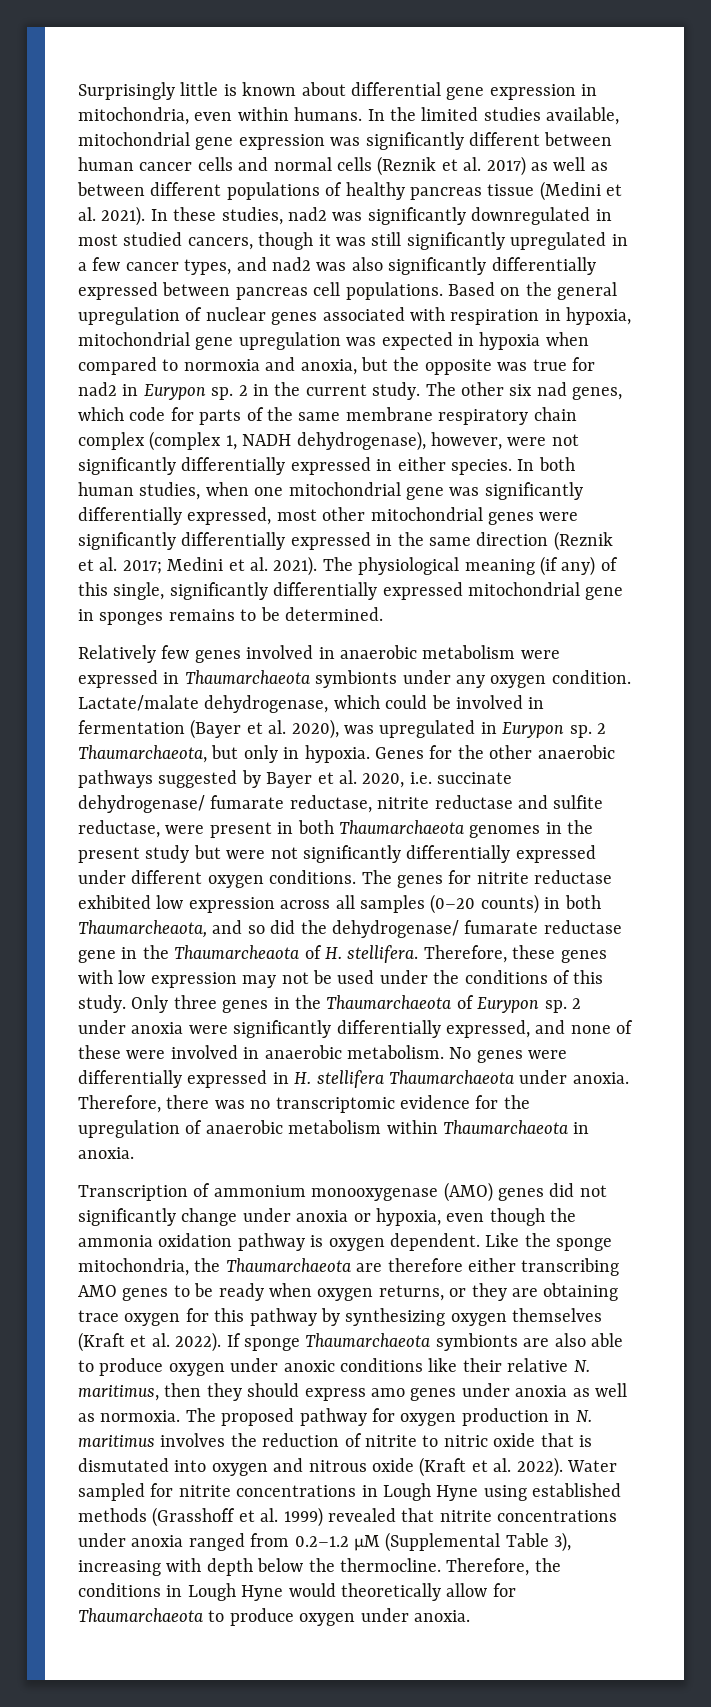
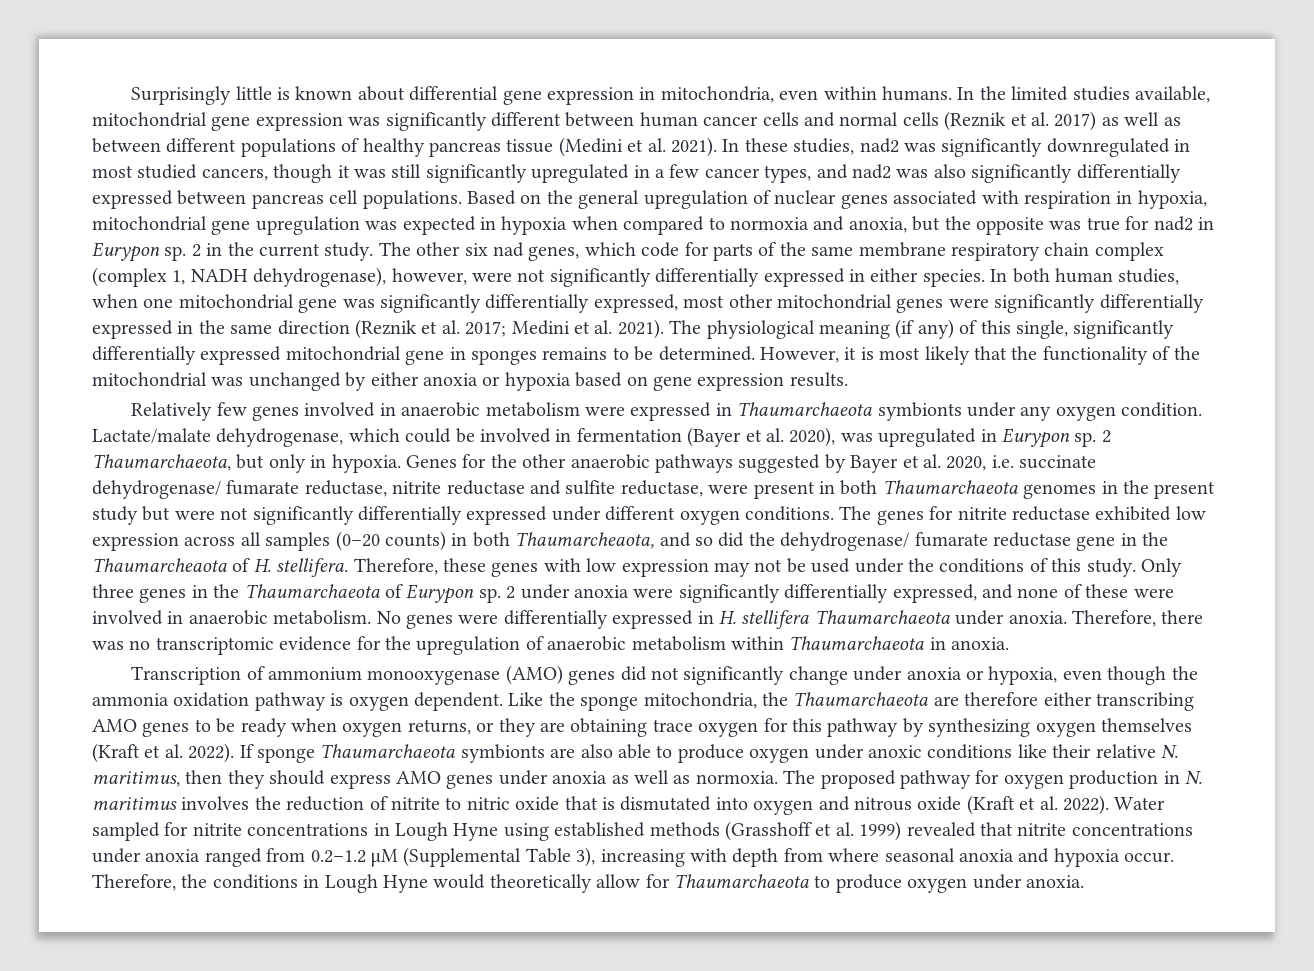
+ However, it is most likely that the functionality of the mitochondrial was unchanged by either anoxia or hypoxia based on gene expression results.
- If sponge Thaumarchaeota symbionts are also able to produce oxygen under anoxic conditions like their relative N. maritimus, then they should express amo genes under anoxia as well as normoxia.
+ If sponge Thaumarchaeota symbionts are also able to produce oxygen under anoxic conditions like their relative N. maritimus, then they should express AMO genes under anoxia as well as normoxia.
- Water sampled for nitrite concentrations in Lough Hyne using established methods (Grasshoff et al. 1999) revealed that nitrite concentrations under anoxia ranged from 0.2–1.2 μM (Supplemental Table 3), increasing with depth below the thermocline.
+ Water sampled for nitrite concentrations in Lough Hyne using established methods (Grasshoff et al. 1999) revealed that nitrite concentrations under anoxia ranged from 0.2–1.2 μM (Supplemental Table 3), increasing with depth from where seasonal anoxia and hypoxia occur.

